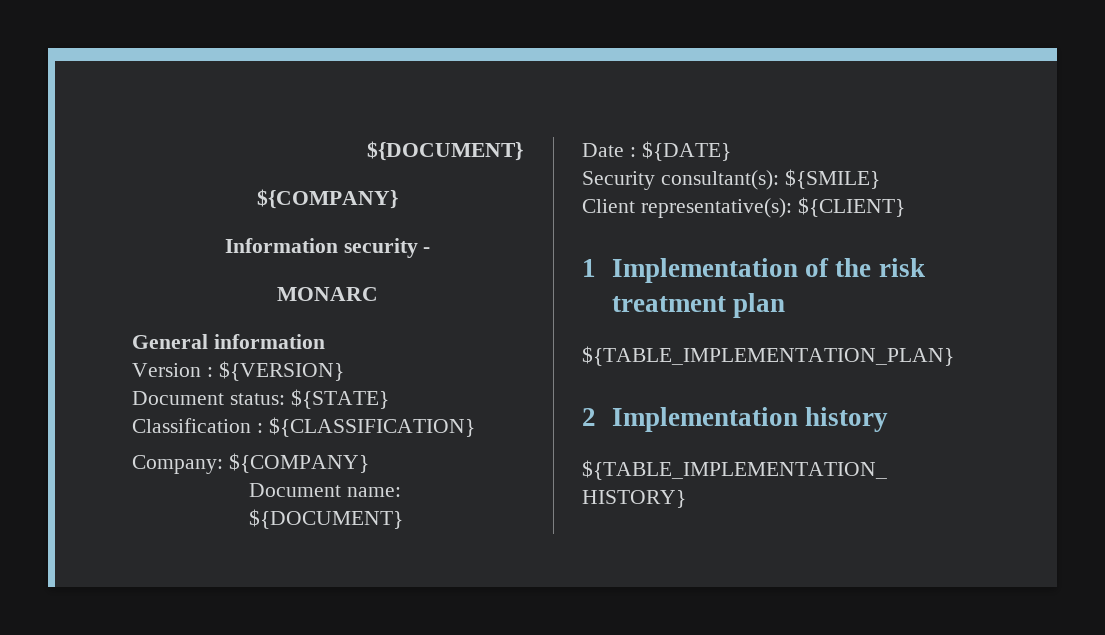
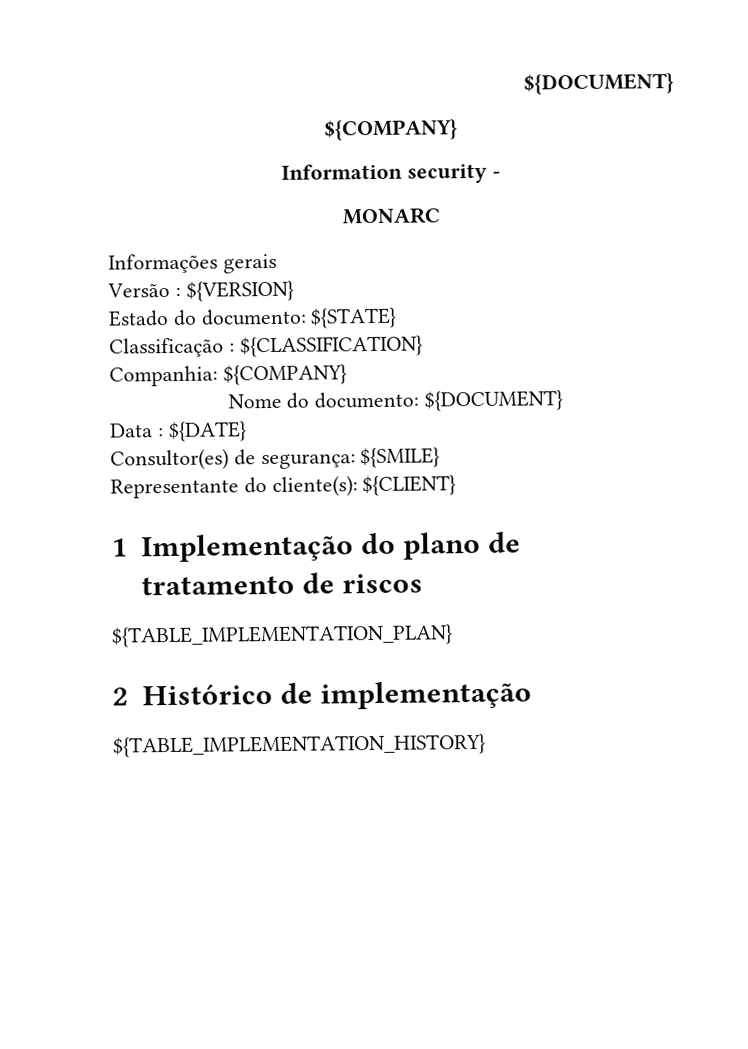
- General information
- Version : ${VERSION}
+ Informações gerais
+ Versão : ${VERSION}
- Document status: ${STATE}
+ Estado do documento: ${STATE}
- Classification : ${CLASSIFICATION}
+ Classificação : ${CLASSIFICATION}
- Company: ${COMPANY}
- Document name: ${DOCUMENT}
- Date : ${DATE}
+ Companhia: ${COMPANY}
+ Nome do documento: ${DOCUMENT}
+ Data : ${DATE}
- Security consultant(s): ${SMILE}
- Client representative(s): ${CLIENT}
- 1 Implementation of the risk treatment plan
+ Consultor(es) de segurança: ${SMILE}
+ Representante do cliente(s): ${CLIENT}
+ 1 Implementação do plano de tratamento de riscos
- 2 Implementation history
+ 2 Histórico de implementação

